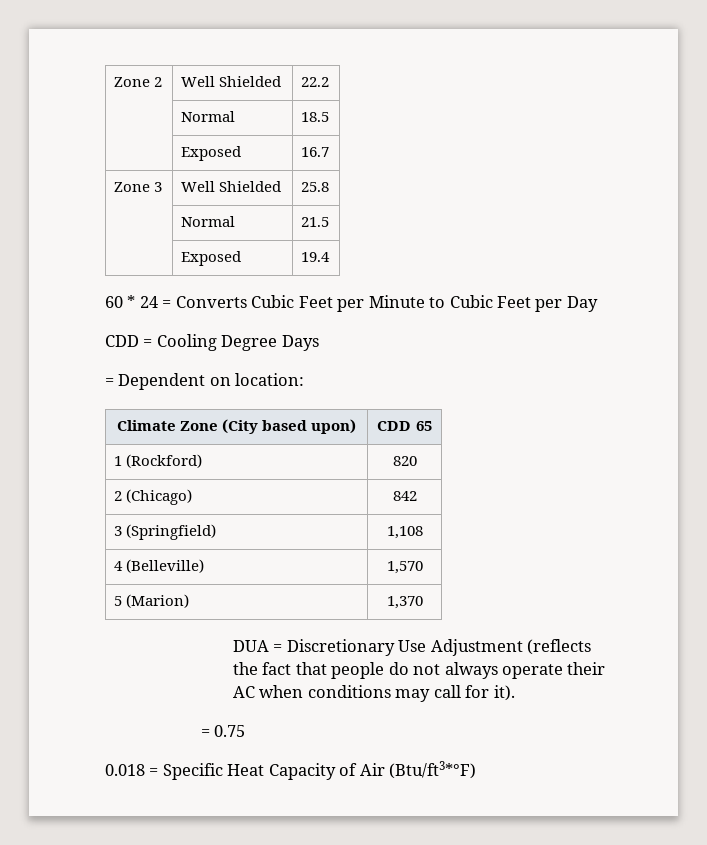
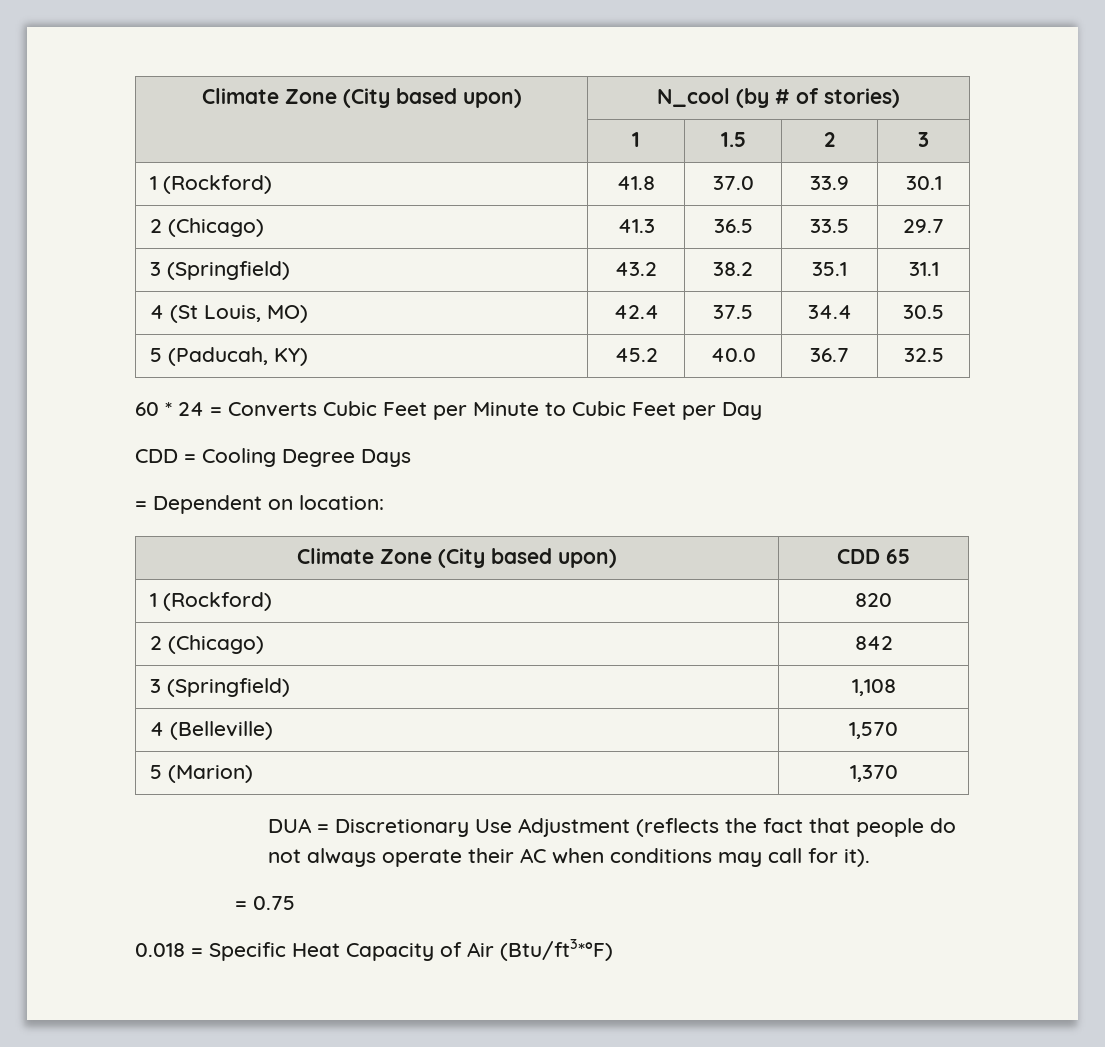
- Zone 2 | Well Shielded | 22.2
- | Normal | 18.5
- | Exposed | 16.7
- Zone 3 | Well Shielded | 25.8
- | Normal | 21.5
- | Exposed | 19.4
+ Climate Zone (City based upon) | N_cool (by # of stories)
+ | 1 | 1.5 | 2 | 3
+ 1 (Rockford) | 41.8 | 37.0 | 33.9 | 30.1
+ 2 (Chicago) | 41.3 | 36.5 | 33.5 | 29.7
+ 3 (Springfield) | 43.2 | 38.2 | 35.1 | 31.1
+ 4 (St Louis, MO) | 42.4 | 37.5 | 34.4 | 30.5
+ 5 (Paducah, KY) | 45.2 | 40.0 | 36.7 | 32.5

